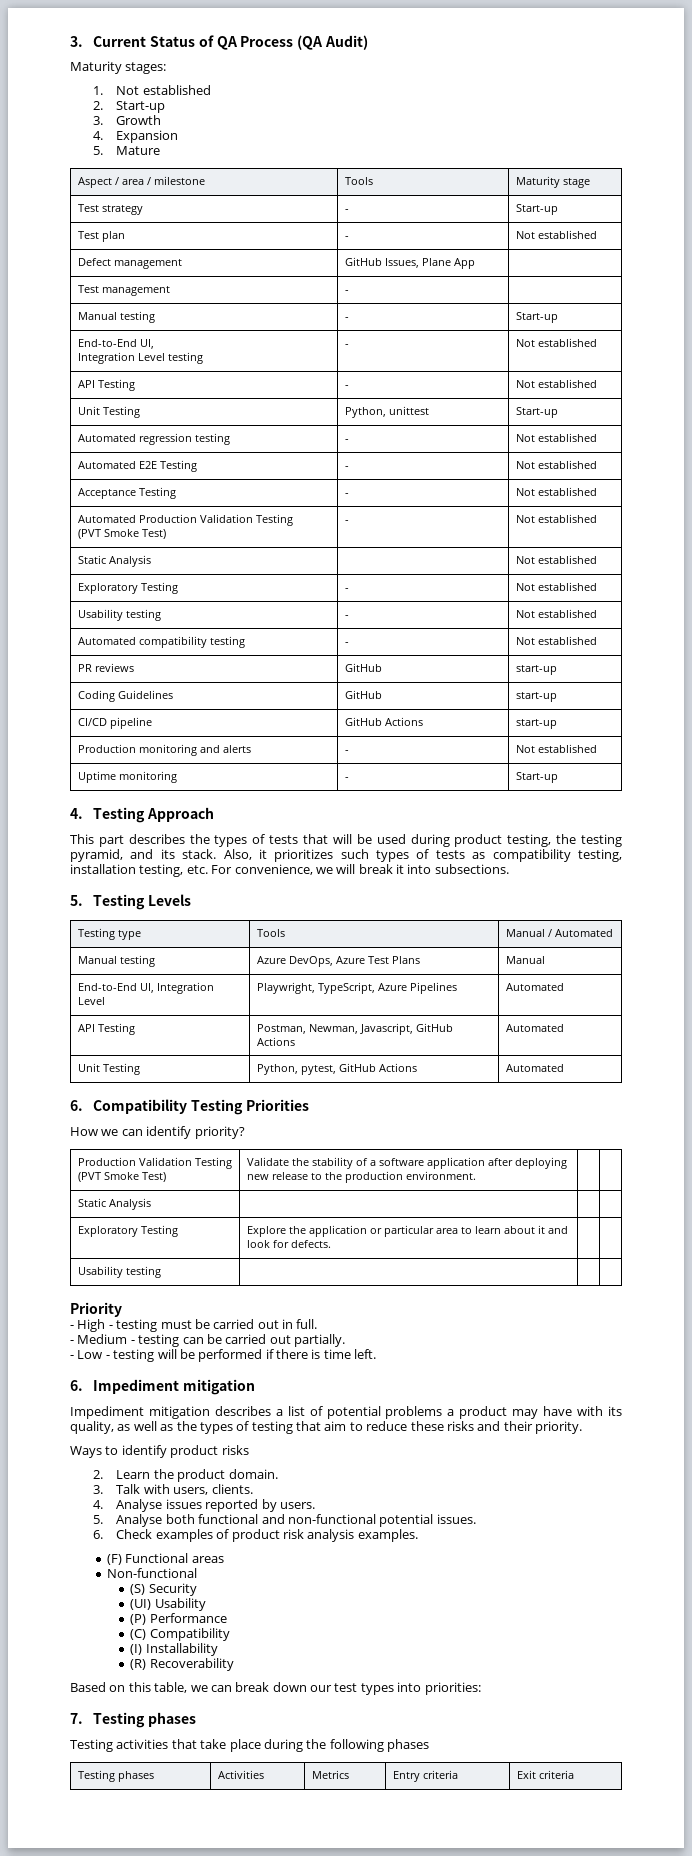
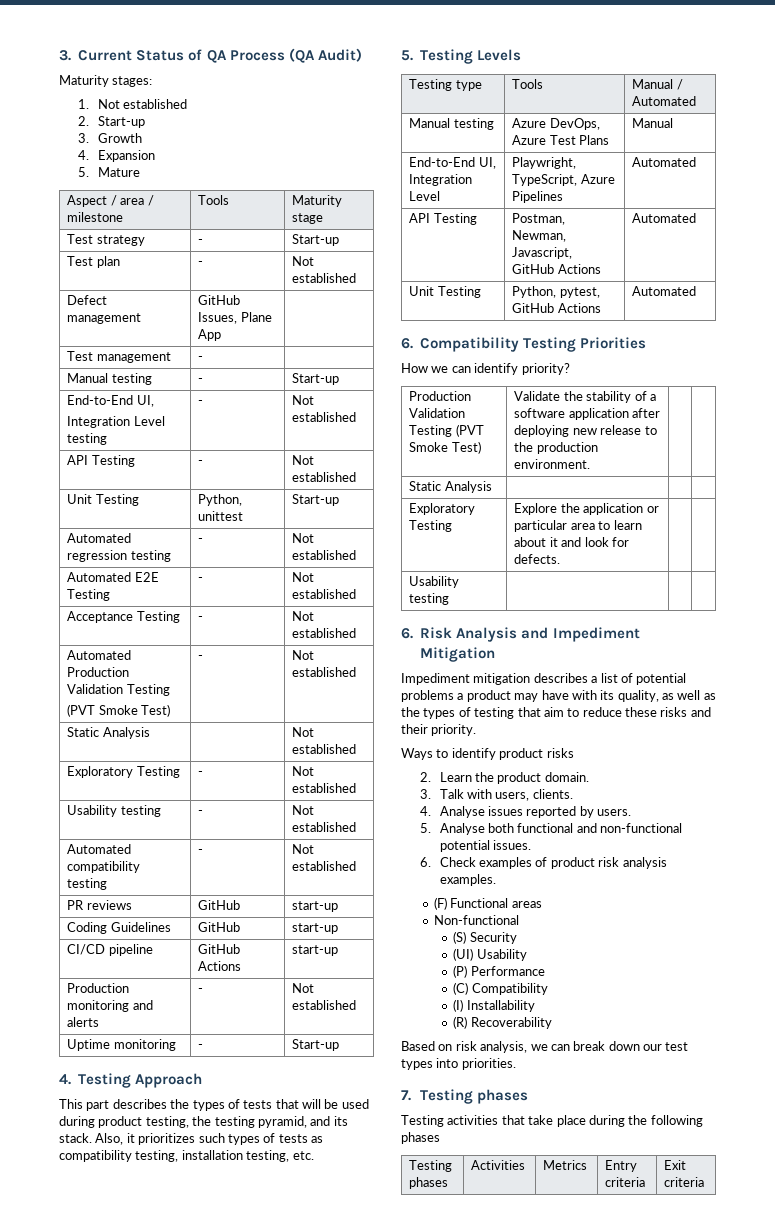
- Also, it prioritizes such types of tests as compatibility testing, installation testing, etc. For convenience, we will break it into subsections.
+ Also, it prioritizes such types of tests as compatibility testing, installation testing, etc.
- Priority
- - High - testing must be carried out in full.
- - Medium - testing can be carried out partially.
- - Low - testing will be performed if there is time left.
- 6. Impediment mitigation
+ 6. Risk Analysis and Impediment Mitigation
- Based on this table, we can break down our test types into priorities:
+ Based on risk analysis, we can break down our test types into priorities.

